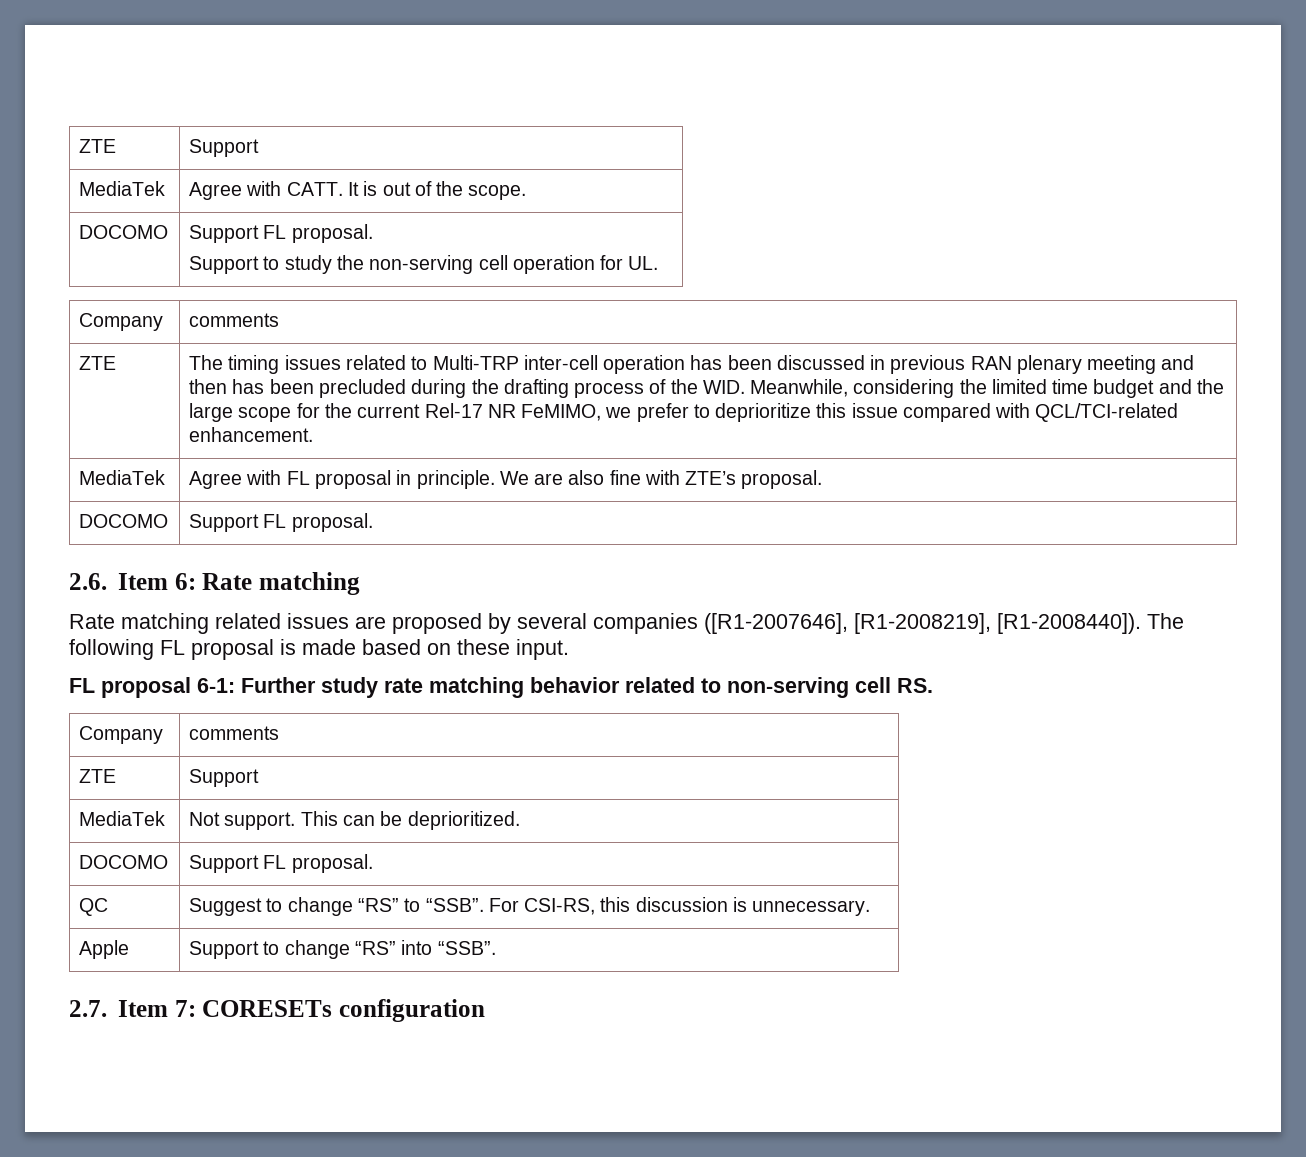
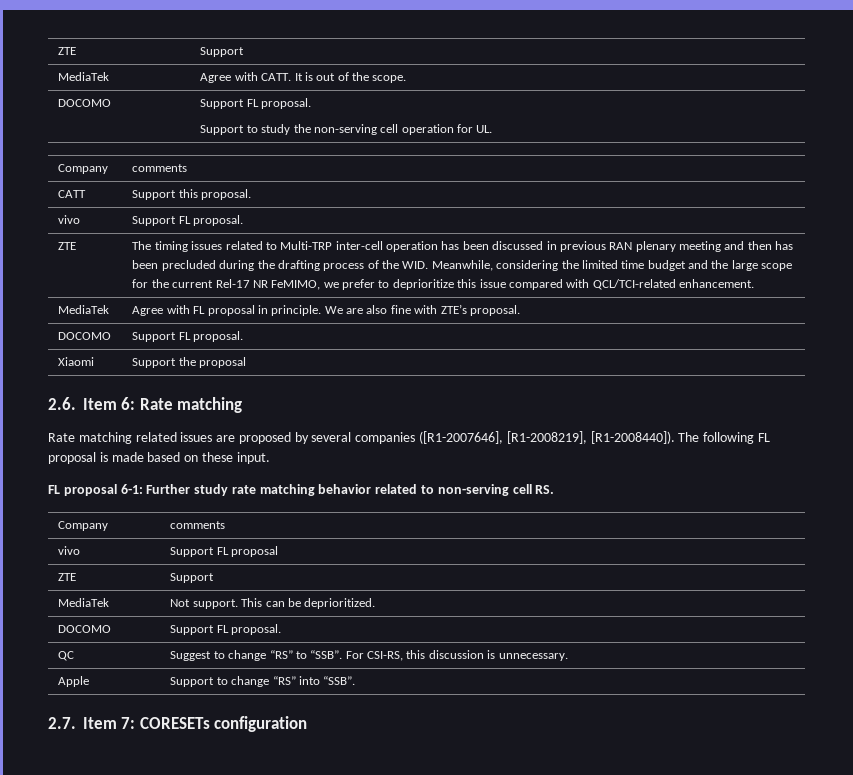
+ CATT | Support this proposal.
+ vivo | Support FL proposal.
+ Xiaomi | Support the proposal
+ vivo | Support FL proposal

